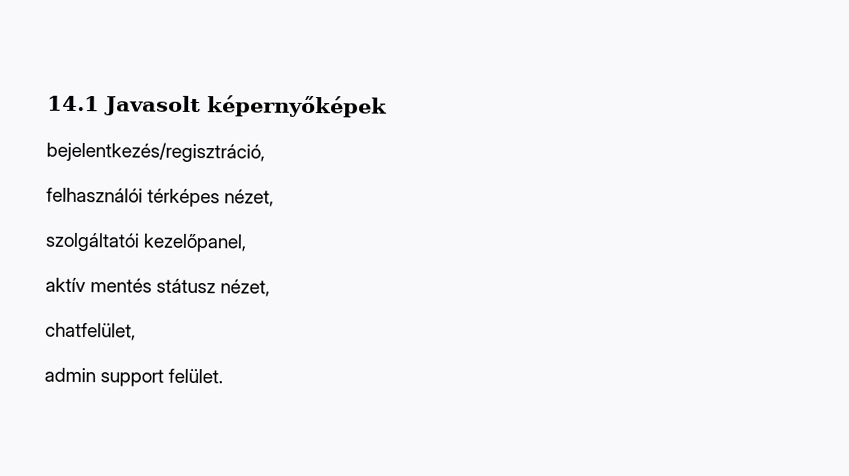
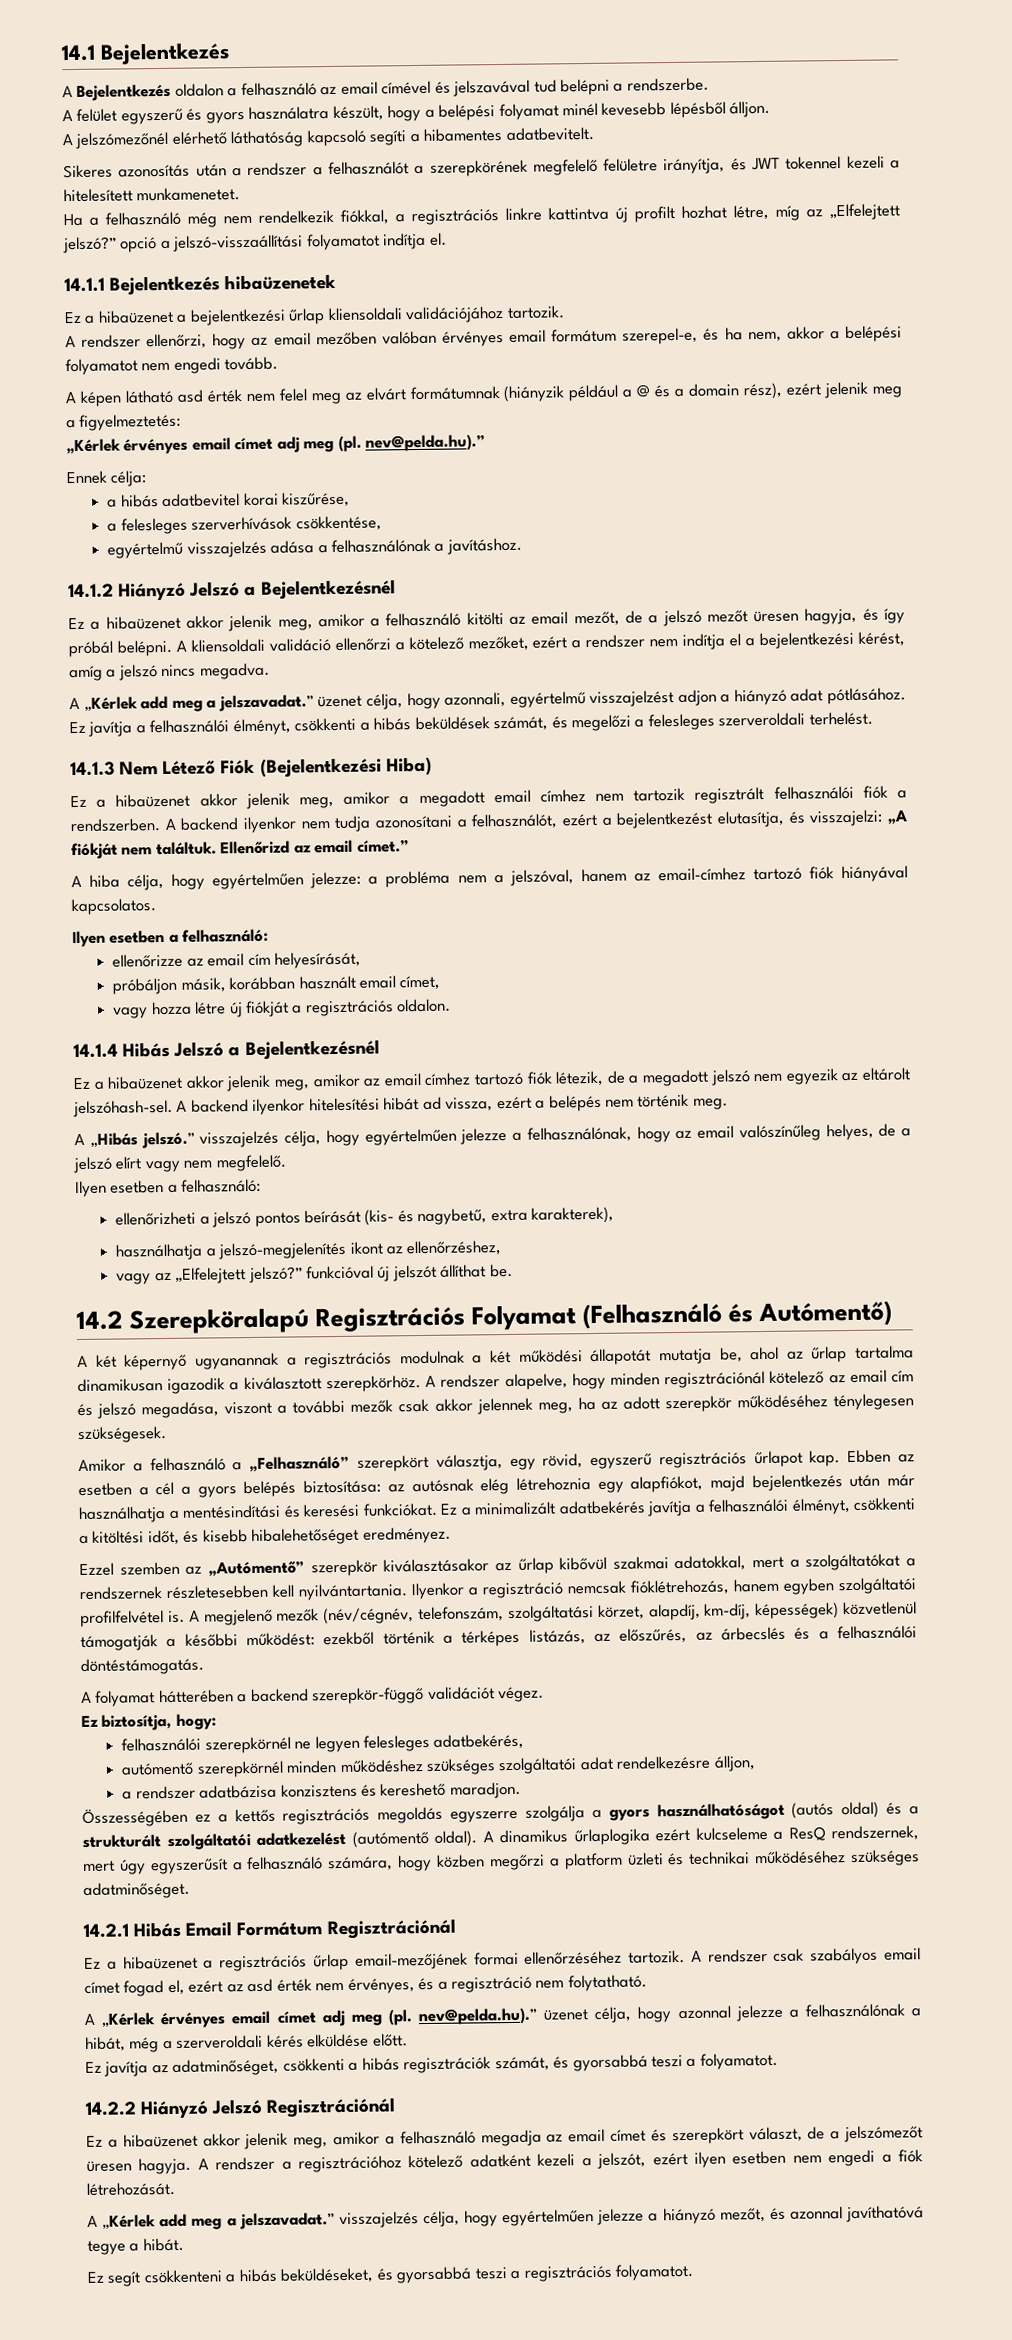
- 14.1 Javasolt képernyőképek
- bejelentkezés/regisztráció,
- felhasználói térképes nézet,
- szolgáltatói kezelőpanel,
- aktív mentés státusz nézet,
- chatfelület,
- admin support felület.
+ 14.1 Bejelentkezés
+ A Bejelentkezés oldalon a felhasználó az email címével és jelszavával tud belépni a rendszerbe.
+ A felület egyszerű és gyors használatra készült, hogy a belépési folyamat minél kevesebb lépésből álljon.
+ A jelszómezőnél elérhető láthatóság kapcsoló segíti a hibamentes adatbevitelt.
+ Sikeres azonosítás után a rendszer a felhasználót a szerepkörének megfelelő felületre irányítja, és JWT tokennel kezeli a hitelesített munkamenetet.
+ Ha a felhasználó még nem rendelkezik fiókkal, a regisztrációs linkre kattintva új profilt hozhat létre, míg az „Elfelejtett jelszó?” opció a jelszó-visszaállítási folyamatot indítja el.
+ 14.1.1 Bejelentkezés hibaüzenetek
+ Ez a hibaüzenet a bejelentkezési űrlap kliensoldali validációjához tartozik.
+ A rendszer ellenőrzi, hogy az email mezőben valóban érvényes email formátum szerepel-e, és ha nem, akkor a belépési folyamatot nem engedi tovább.
+ A képen látható asd érték nem felel meg az elvárt formátumnak (hiányzik például a @ és a domain rész), ezért jelenik meg a figyelmeztetés:
+ „Kérlek érvényes email címet adj meg (pl. nev@pelda.hu).”
+ Ennek célja:
+ a hibás adatbevitel korai kiszűrése,
+ a felesleges szerverhívások csökkentése,
+ egyértelmű visszajelzés adása a felhasználónak a javításhoz.
+ 14.1.2 Hiányzó Jelszó a Bejelentkezésnél
+ Ez a hibaüzenet akkor jelenik meg, amikor a felhasználó kitölti az email mezőt, de a jelszó mezőt üresen hagyja, és így próbál belépni. A kliensoldali validáció ellenőrzi a kötelező mezőket, ezért a rendszer nem indítja el a bejelentkezési kérést, amíg a jelszó nincs megadva.
+ A „Kérlek add meg a jelszavadat.” üzenet célja, hogy azonnali, egyértelmű visszajelzést adjon a hiányzó adat pótlásához. Ez javítja a felhasználói élményt, csökkenti a hibás beküldések számát, és megelőzi a felesleges szerveroldali terhelést.
+ 14.1.3 Nem Létező Fiók (Bejelentkezési Hiba)
+ Ez a hibaüzenet akkor jelenik meg, amikor a megadott email címhez nem tartozik regisztrált felhasználói fiók a rendszerben. A backend ilyenkor nem tudja azonosítani a felhasználót, ezért a bejelentkezést elutasítja, és visszajelzi: „A fiókját nem találtuk. Ellenőrizd az email címet.”
+ A hiba célja, hogy egyértelműen jelezze: a probléma nem a jelszóval, hanem az email-címhez tartozó fiók hiányával kapcsolatos.
+ Ilyen esetben a felhasználó:
+ ellenőrizze az email cím helyesírását,
+ próbáljon másik, korábban használt email címet,
+ vagy hozza létre új fiókját a regisztrációs oldalon.
+ 14.1.4 Hibás Jelszó a Bejelentkezésnél
+ Ez a hibaüzenet akkor jelenik meg, amikor az email címhez tartozó fiók létezik, de a megadott jelszó nem egyezik az eltárolt jelszóhash-sel. A backend ilyenkor hitelesítési hibát ad vissza, ezért a belépés nem történik meg.
+ A „Hibás jelszó.” visszajelzés célja, hogy egyértelműen jelezze a felhasználónak, hogy az email valószínűleg helyes, de a jelszó elírt vagy nem megfelelő.
+ Ilyen esetben a felhasználó:
+ ellenőrizheti a jelszó pontos beírását (kis- és nagybetű, extra karakterek),
+ használhatja a jelszó-megjelenítés ikont az ellenőrzéshez,
+ vagy az „Elfelejtett jelszó?” funkcióval új jelszót állíthat be.
+ 14.2 Szerepköralapú Regisztrációs Folyamat (Felhasználó és Autómentő)
+ A két képernyő ugyanannak a regisztrációs modulnak a két működési állapotát mutatja be, ahol az űrlap tartalma dinamikusan igazodik a kiválasztott szerepkörhöz. A rendszer alapelve, hogy minden regisztrációnál kötelező az email cím és jelszó megadása, viszont a további mezők csak akkor jelennek meg, ha az adott szerepkör működéséhez ténylegesen szükségesek.
+ Amikor a felhasználó a „Felhasználó” szerepkört választja, egy rövid, egyszerű regisztrációs űrlapot kap. Ebben az esetben a cél a gyors belépés biztosítása: az autósnak elég létrehoznia egy alapfiókot, majd bejelentkezés után már használhatja a mentésindítási és keresési funkciókat. Ez a minimalizált adatbekérés javítja a felhasználói élményt, csökkenti a kitöltési időt, és kisebb hibalehetőséget eredményez.
+ Ezzel szemben az „Autómentő” szerepkör kiválasztásakor az űrlap kibővül szakmai adatokkal, mert a szolgáltatókat a rendszernek részletesebben kell nyilvántartania. Ilyenkor a regisztráció nemcsak fióklétrehozás, hanem egyben szolgáltatói profilfelvétel is. A megjelenő mezők (név/cégnév, telefonszám, szolgáltatási körzet, alapdíj, km-díj, képességek) közvetlenül támogatják a későbbi működést: ezekből történik a térképes listázás, az előszűrés, az árbecslés és a felhasználói döntéstámogatás.
+ A folyamat hátterében a backend szerepkör-függő validációt végez.
+ Ez biztosítja, hogy:
+ felhasználói szerepkörnél ne legyen felesleges adatbekérés,
+ autómentő szerepkörnél minden működéshez szükséges szolgáltatói adat rendelkezésre álljon,
+ a rendszer adatbázisa konzisztens és kereshető maradjon.
+ Összességében ez a kettős regisztrációs megoldás egyszerre szolgálja a gyors használhatóságot (autós oldal) és a strukturált szolgáltatói adatkezelést (autómentő oldal). A dinamikus űrlaplogika ezért kulcseleme a ResQ rendszernek, mert úgy egyszerűsít a felhasználó számára, hogy közben megőrzi a platform üzleti és technikai működéséhez szükséges adatminőséget.
+ 14.2.1 Hibás Email Formátum Regisztrációnál
+ Ez a hibaüzenet a regisztrációs űrlap email-mezőjének formai ellenőrzéséhez tartozik. A rendszer csak szabályos email címet fogad el, ezért az asd érték nem érvényes, és a regisztráció nem folytatható.
+ A „Kérlek érvényes email címet adj meg (pl. nev@pelda.hu).” üzenet célja, hogy azonnal jelezze a felhasználónak a hibát, még a szerveroldali kérés elküldése előtt.
+ Ez javítja az adatminőséget, csökkenti a hibás regisztrációk számát, és gyorsabbá teszi a folyamatot.
+ 14.2.2 Hiányzó Jelszó Regisztrációnál
+ Ez a hibaüzenet akkor jelenik meg, amikor a felhasználó megadja az email címet és szerepkört választ, de a jelszómezőt üresen hagyja. A rendszer a regisztrációhoz kötelező adatként kezeli a jelszót, ezért ilyen esetben nem engedi a fiók létrehozását.
+ A „Kérlek add meg a jelszavadat.” visszajelzés célja, hogy egyértelműen jelezze a hiányzó mezőt, és azonnal javíthatóvá tegye a hibát.
+ Ez segít csökkenteni a hibás beküldéseket, és gyorsabbá teszi a regisztrációs folyamatot.

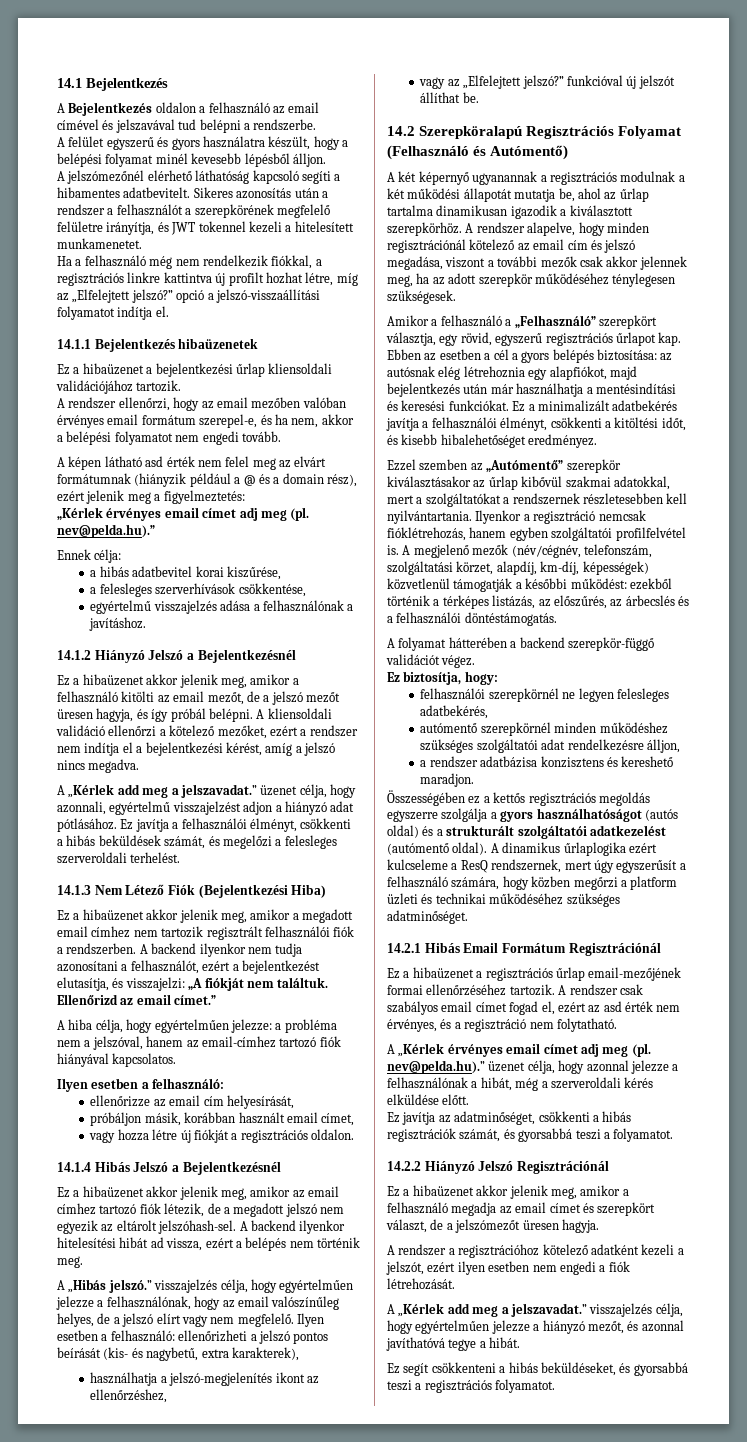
- A jelszómezőnél elérhető láthatóság kapcsoló segíti a hibamentes adatbevitelt.
- Sikeres azonosítás után a rendszer a felhasználót a szerepkörének megfelelő felületre irányítja, és JWT tokennel kezeli a hitelesített munkamenetet.
+ A jelszómezőnél elérhető láthatóság kapcsoló segíti a hibamentes adatbevitelt. Sikeres azonosítás után a rendszer a felhasználót a szerepkörének megfelelő felületre irányítja, és JWT tokennel kezeli a hitelesített munkamenetet.
- A „Hibás jelszó.” visszajelzés célja, hogy egyértelműen jelezze a felhasználónak, hogy az email valószínűleg helyes, de a jelszó elírt vagy nem megfelelő.
- Ilyen esetben a felhasználó:
- ellenőrizheti a jelszó pontos beírását (kis- és nagybetű, extra karakterek),
+ A „Hibás jelszó.” visszajelzés célja, hogy egyértelműen jelezze a felhasználónak, hogy az email valószínűleg helyes, de a jelszó elírt vagy nem megfelelő. Ilyen esetben a felhasználó: ellenőrizheti a jelszó pontos beírását (kis- és nagybetű, extra karakterek),
- Ez a hibaüzenet akkor jelenik meg, amikor a felhasználó megadja az email címet és szerepkört választ, de a jelszómezőt üresen hagyja. A rendszer a regisztrációhoz kötelező adatként kezeli a jelszót, ezért ilyen esetben nem engedi a fiók létrehozását.
+ Ez a hibaüzenet akkor jelenik meg, amikor a felhasználó megadja az email címet és szerepkört választ, de a jelszómezőt üresen hagyja.
+ A rendszer a regisztrációhoz kötelező adatként kezeli a jelszót, ezért ilyen esetben nem engedi a fiók létrehozását.

